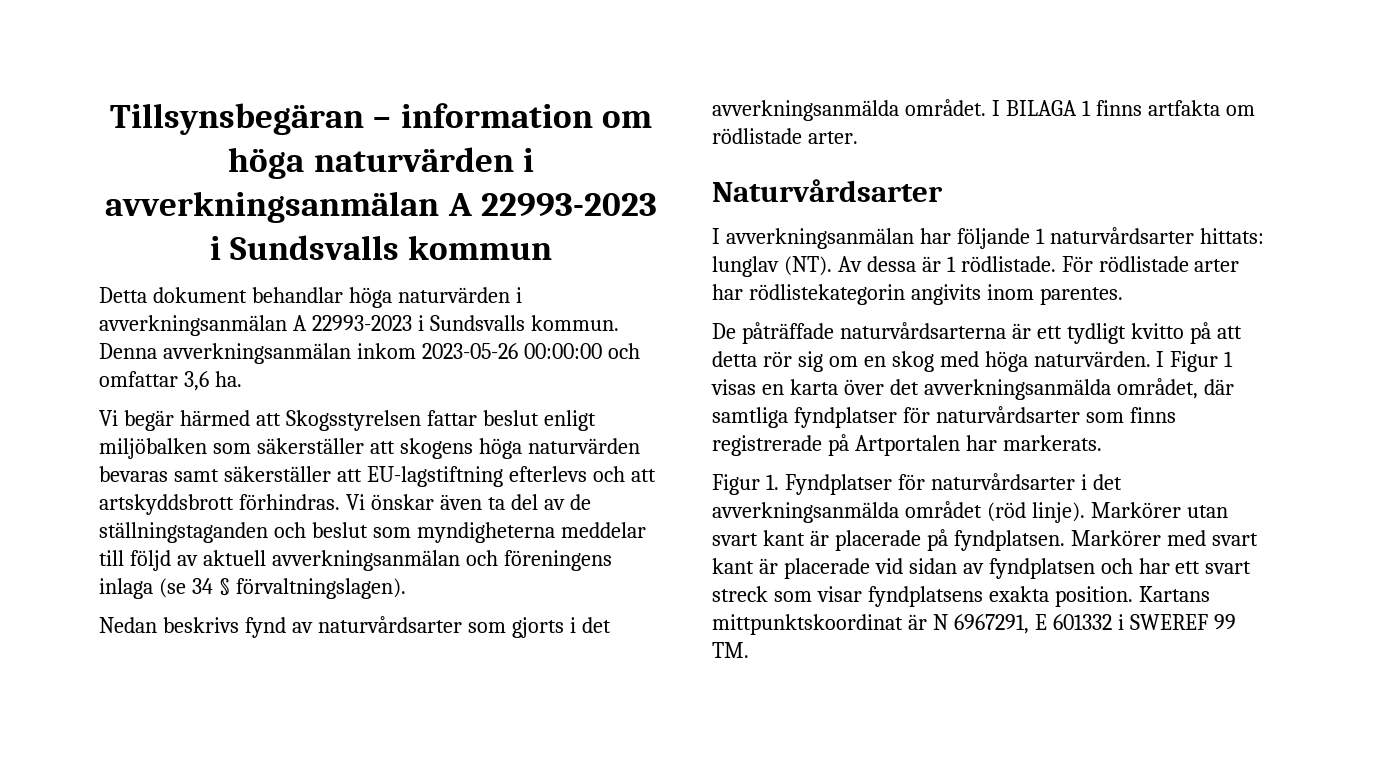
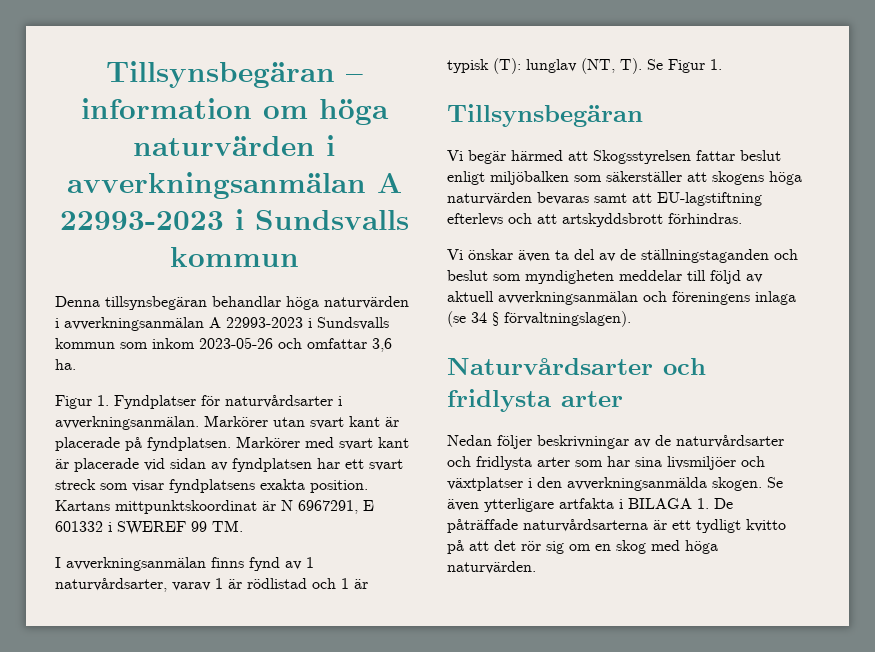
- Detta dokument behandlar höga naturvärden i avverkningsanmälan A 22993-2023 i Sundsvalls kommun. Denna avverkningsanmälan inkom 2023-05-26 00:00:00 och omfattar 3,6 ha.
+ Denna tillsynsbegäran behandlar höga naturvärden i avverkningsanmälan A 22993-2023 i Sundsvalls kommun som inkom 2023-05-26 och omfattar 3,6 ha.
- Vi begär härmed att Skogsstyrelsen fattar beslut enligt miljöbalken som säkerställer att skogens höga naturvärden bevaras samt säkerställer att EU-lagstiftning efterlevs och att artskyddsbrott förhindras. Vi önskar även ta del av de ställningstaganden och beslut som myndigheterna meddelar till följd av aktuell avverkningsanmälan och föreningens inlaga (se 34 § förvaltningslagen).
- Nedan beskrivs fynd av naturvårdsarter som gjorts i det avverkningsanmälda området. I BILAGA 1 finns artfakta om rödlistade arter.
- Naturvårdsarter
- I avverkningsanmälan har följande 1 naturvårdsarter hittats: lunglav (NT). Av dessa är 1 rödlistade. För rödlistade arter har rödlistekategorin angivits inom parentes.
- De påträffade naturvårdsarterna är ett tydligt kvitto på att detta rör sig om en skog med höga naturvärden. I Figur 1 visas en karta över det avverkningsanmälda området, där samtliga fyndplatser för naturvårdsarter som finns registrerade på Artportalen har markerats.
- Figur 1. Fyndplatser för naturvårdsarter i det avverkningsanmälda området (röd linje).
+ Figur 1. Fyndplatser för naturvårdsarter i avverkningsanmälan.
- Markörer med svart kant är placerade vid sidan av fyndplatsen och har ett svart streck som visar fyndplatsens exakta position.
+ Markörer med svart kant är placerade vid sidan av fyndplatsen har ett svart streck som visar fyndplatsens exakta position.
+ I avverkningsanmälan finns fynd av 1 naturvårdsarter, varav 1 är rödlistad och 1 är typisk (T): lunglav (NT, T). Se Figur 1.
+ Tillsynsbegäran
+ Vi begär härmed att Skogsstyrelsen fattar beslut enligt miljöbalken som säkerställer att skogens höga naturvärden bevaras samt att EU-lagstiftning efterlevs och att artskyddsbrott förhindras.
+ Vi önskar även ta del av de ställningstaganden och beslut som myndigheten meddelar till följd av aktuell avverkningsanmälan och föreningens inlaga (se 34 § förvaltningslagen).
+ Naturvårdsarter och fridlysta arter
+ Nedan följer beskrivningar av de naturvårdsarter och fridlysta arter som har sina livsmiljöer och växtplatser i den avverkningsanmälda skogen. Se även ytterligare artfakta i BILAGA 1. De påträffade naturvårdsarterna är ett tydligt kvitto på att det rör sig om en skog med höga naturvärden.

